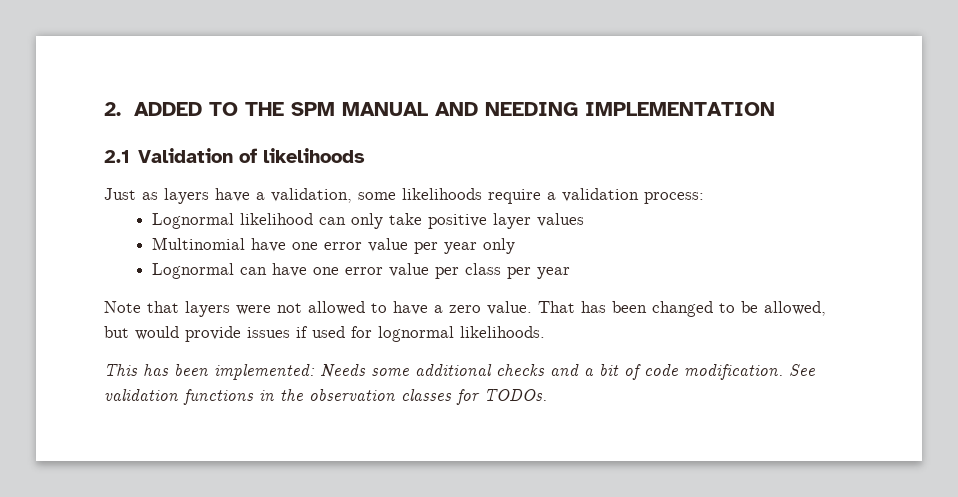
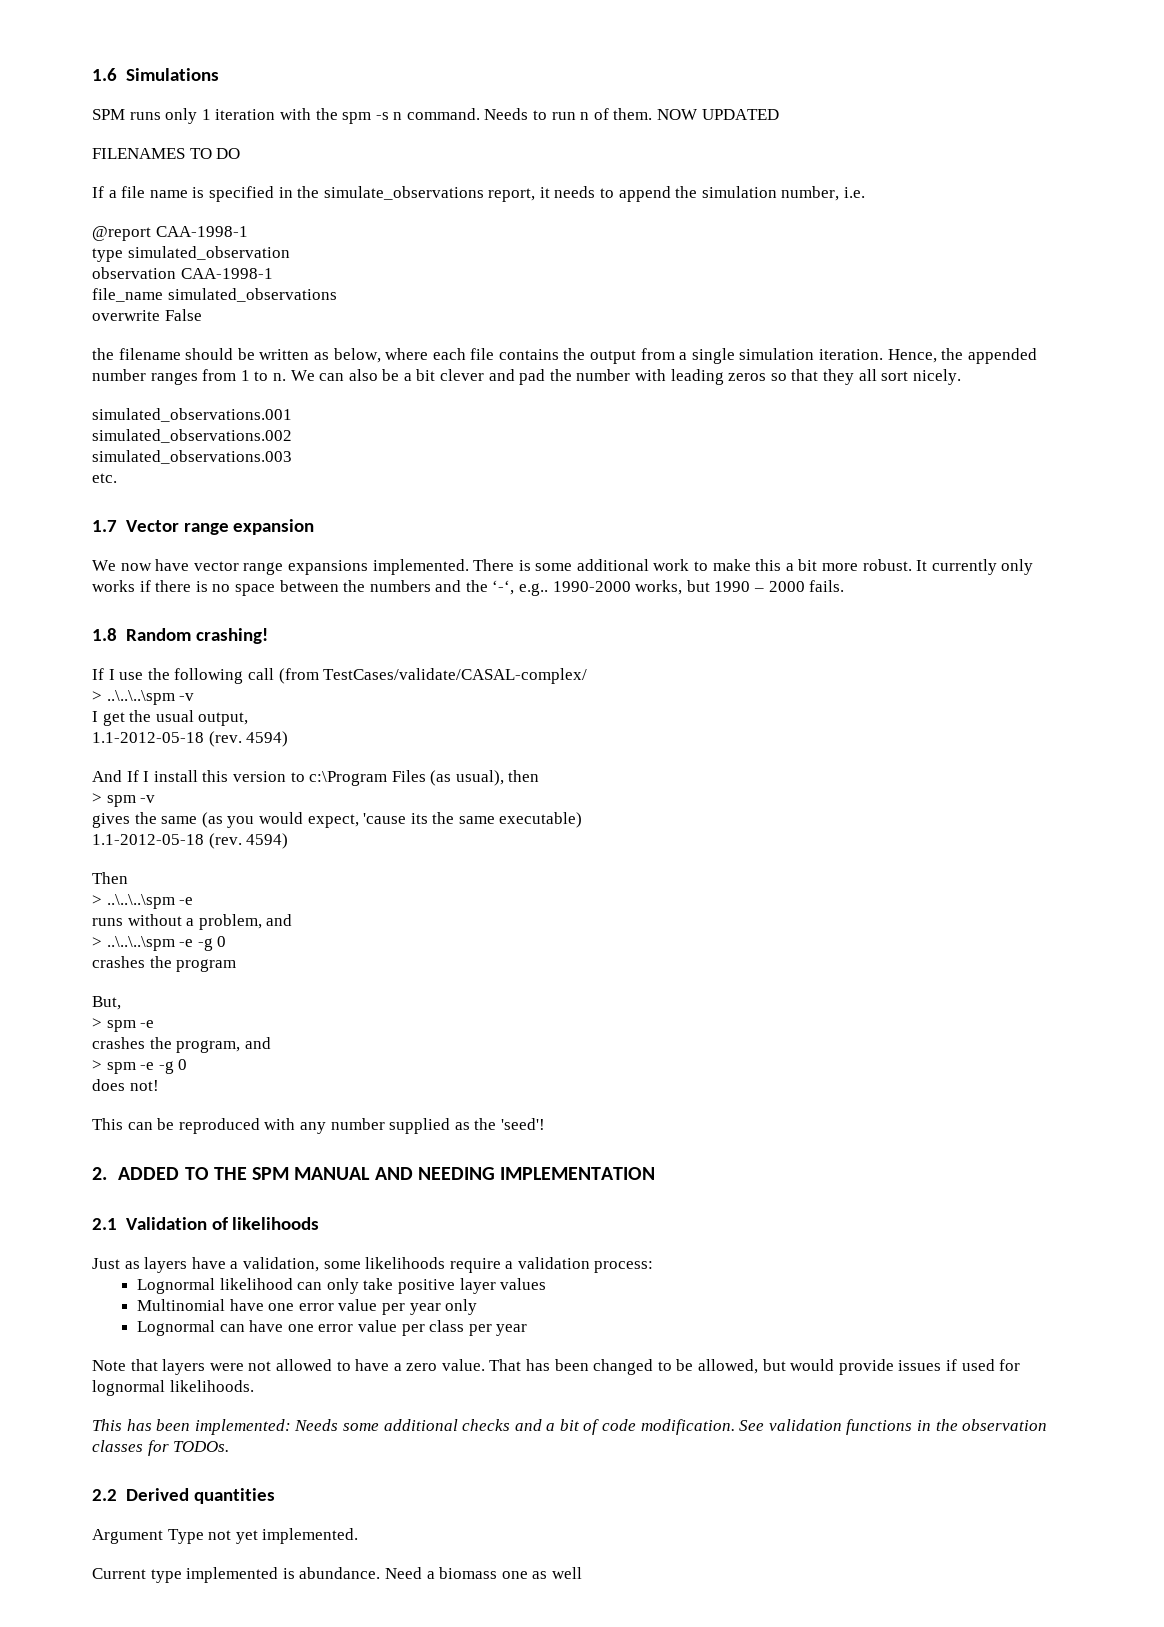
+ 1.6 Simulations
+ SPM runs only 1 iteration with the spm -s n command. Needs to run n of them. NOW UPDATED
+ FILENAMES TO DO
+ If a file name is specified in the simulate_observations report, it needs to append the simulation number, i.e.
+ @report CAA-1998-1
+ type simulated_observation
+ observation CAA-1998-1
+ file_name simulated_observations
+ overwrite False
+ the filename should be written as below, where each file contains the output from a single simulation iteration. Hence, the appended number ranges from 1 to n. We can also be a bit clever and pad the number with leading zeros so that they all sort nicely.
+ simulated_observations.001
+ simulated_observations.002
+ simulated_observations.003
+ etc.
+ 1.7 Vector range expansion
+ We now have vector range expansions implemented. There is some additional work to make this a bit more robust. It currently only works if there is no space between the numbers and the ‘-‘, e.g.. 1990-2000 works, but 1990 – 2000 fails.
+ 1.8 Random crashing!
+ If I use the following call (from TestCases/validate/CASAL-complex/
+ > ..\..\..\spm -v
+ I get the usual output,
+ 1.1-2012-05-18 (rev. 4594)
+ And If I install this version to c:\Program Files (as usual), then
+ > spm -v
+ gives the same (as you would expect, 'cause its the same executable)
+ 1.1-2012-05-18 (rev. 4594)
+ Then
+ > ..\..\..\spm -e
+ runs without a problem, and
+ > ..\..\..\spm -e -g 0
+ crashes the program
+ But,
+ > spm -e
+ crashes the program, and
+ > spm -e -g 0
+ does not!
+ This can be reproduced with any number supplied as the 'seed'!
+ 2.2 Derived quantities
+ Argument Type not yet implemented.
+ Current type implemented is abundance. Need a biomass one as well

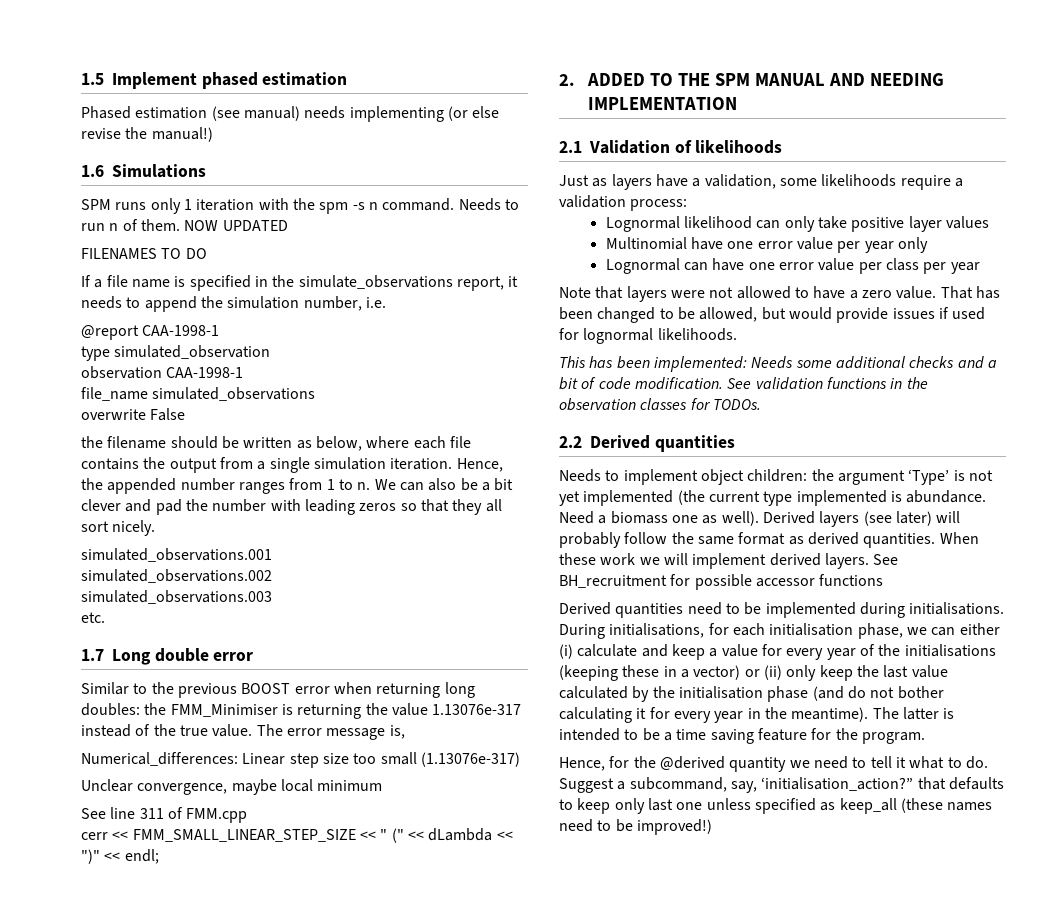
+ 1.5 Implement phased estimation
+ Phased estimation (see manual) needs implementing (or else revise the manual!)
- 1.7 Vector range expansion
- We now have vector range expansions implemented. There is some additional work to make this a bit more robust. It currently only works if there is no space between the numbers and the ‘-‘, e.g.. 1990-2000 works, but 1990 – 2000 fails.
- 1.8 Random crashing!
- If I use the following call (from TestCases/validate/CASAL-complex/
- > ..\..\..\spm -v
- I get the usual output,
- 1.1-2012-05-18 (rev. 4594)
- And If I install this version to c:\Program Files (as usual), then
- > spm -v
- gives the same (as you would expect, 'cause its the same executable)
- 1.1-2012-05-18 (rev. 4594)
- Then
- > ..\..\..\spm -e
- runs without a problem, and
- > ..\..\..\spm -e -g 0
- crashes the program
- But,
- > spm -e
- crashes the program, and
- > spm -e -g 0
- does not!
- This can be reproduced with any number supplied as the 'seed'!
+ 1.7 Long double error
+ Similar to the previous BOOST error when returning long doubles: the FMM_Minimiser is returning the value 1.13076e-317 instead of the true value. The error message is,
+ Numerical_differences: Linear step size too small (1.13076e-317)
+ Unclear convergence, maybe local minimum
+ See line 311 of FMM.cpp
+ cerr << FMM_SMALL_LINEAR_STEP_SIZE << " (" << dLambda << ")" << endl;
- Argument Type not yet implemented.
- Current type implemented is abundance.
+ Needs to implement object children: the argument ‘Type’ is not yet implemented (the current type implemented is abundance.
- Need a biomass one as well
+ Need a biomass one as well). Derived layers (see later) will probably follow the same format as derived quantities. When these work we will implement derived layers. See BH_recruitment for possible accessor functions
+ Derived quantities need to be implemented during initialisations. During initialisations, for each initialisation phase, we can either (i) calculate and keep a value for every year of the initialisations (keeping these in a vector) or (ii) only keep the last value calculated by the initialisation phase (and do not bother calculating it for every year in the meantime). The latter is intended to be a time saving feature for the program.
+ Hence, for the @derived quantity we need to tell it what to do. Suggest a subcommand, say, ‘initialisation_action?” that defaults to keep only last one unless specified as keep_all (these names need to be improved!)

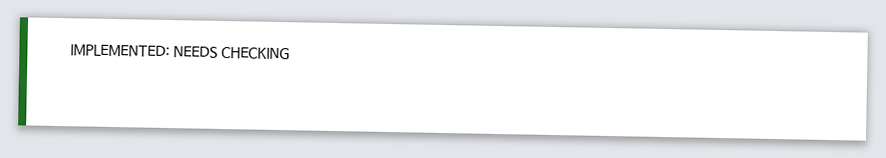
- 1.5 Implement phased estimation
- Phased estimation (see manual) needs implementing (or else revise the manual!)
- 1.6 Simulations
- SPM runs only 1 iteration with the spm -s n command. Needs to run n of them. NOW UPDATED
- FILENAMES TO DO
- If a file name is specified in the simulate_observations report, it needs to append the simulation number, i.e.
- @report CAA-1998-1
- type simulated_observation
- observation CAA-1998-1
- file_name simulated_observations
- overwrite False
- the filename should be written as below, where each file contains the output from a single simulation iteration. Hence, the appended number ranges from 1 to n. We can also be a bit clever and pad the number with leading zeros so that they all sort nicely.
- simulated_observations.001
- simulated_observations.002
- simulated_observations.003
- etc.
- 1.7 Long double error
- Similar to the previous BOOST error when returning long doubles: the FMM_Minimiser is returning the value 1.13076e-317 instead of the true value. The error message is,
- Numerical_differences: Linear step size too small (1.13076e-317)
- Unclear convergence, maybe local minimum
- See line 311 of FMM.cpp
- cerr << FMM_SMALL_LINEAR_STEP_SIZE << " (" << dLambda << ")" << endl;
- 2. ADDED TO THE SPM MANUAL AND NEEDING IMPLEMENTATION
- 2.1 Validation of likelihoods
- Just as layers have a validation, some likelihoods require a validation process:
- Lognormal likelihood can only take positive layer values
- Multinomial have one error value per year only
- Lognormal can have one error value per class per year
- Note that layers were not allowed to have a zero value. That has been changed to be allowed, but would provide issues if used for lognormal likelihoods.
- This has been implemented: Needs some additional checks and a bit of code modification. See validation functions in the observation classes for TODOs.
- 2.2 Derived quantities
- Needs to implement object children: the argument ‘Type’ is not yet implemented (the current type implemented is abundance. Need a biomass one as well). Derived layers (see later) will probably follow the same format as derived quantities. When these work we will implement derived layers. See BH_recruitment for possible accessor functions
- Derived quantities need to be implemented during initialisations. During initialisations, for each initialisation phase, we can either (i) calculate and keep a value for every year of the initialisations (keeping these in a vector) or (ii) only keep the last value calculated by the initialisation phase (and do not bother calculating it for every year in the meantime). The latter is intended to be a time saving feature for the program.
- Hence, for the @derived quantity we need to tell it what to do. Suggest a subcommand, say, ‘initialisation_action?” that defaults to keep only last one unless specified as keep_all (these names need to be improved!)
+ IMPLEMENTED: NEEDS CHECKING

